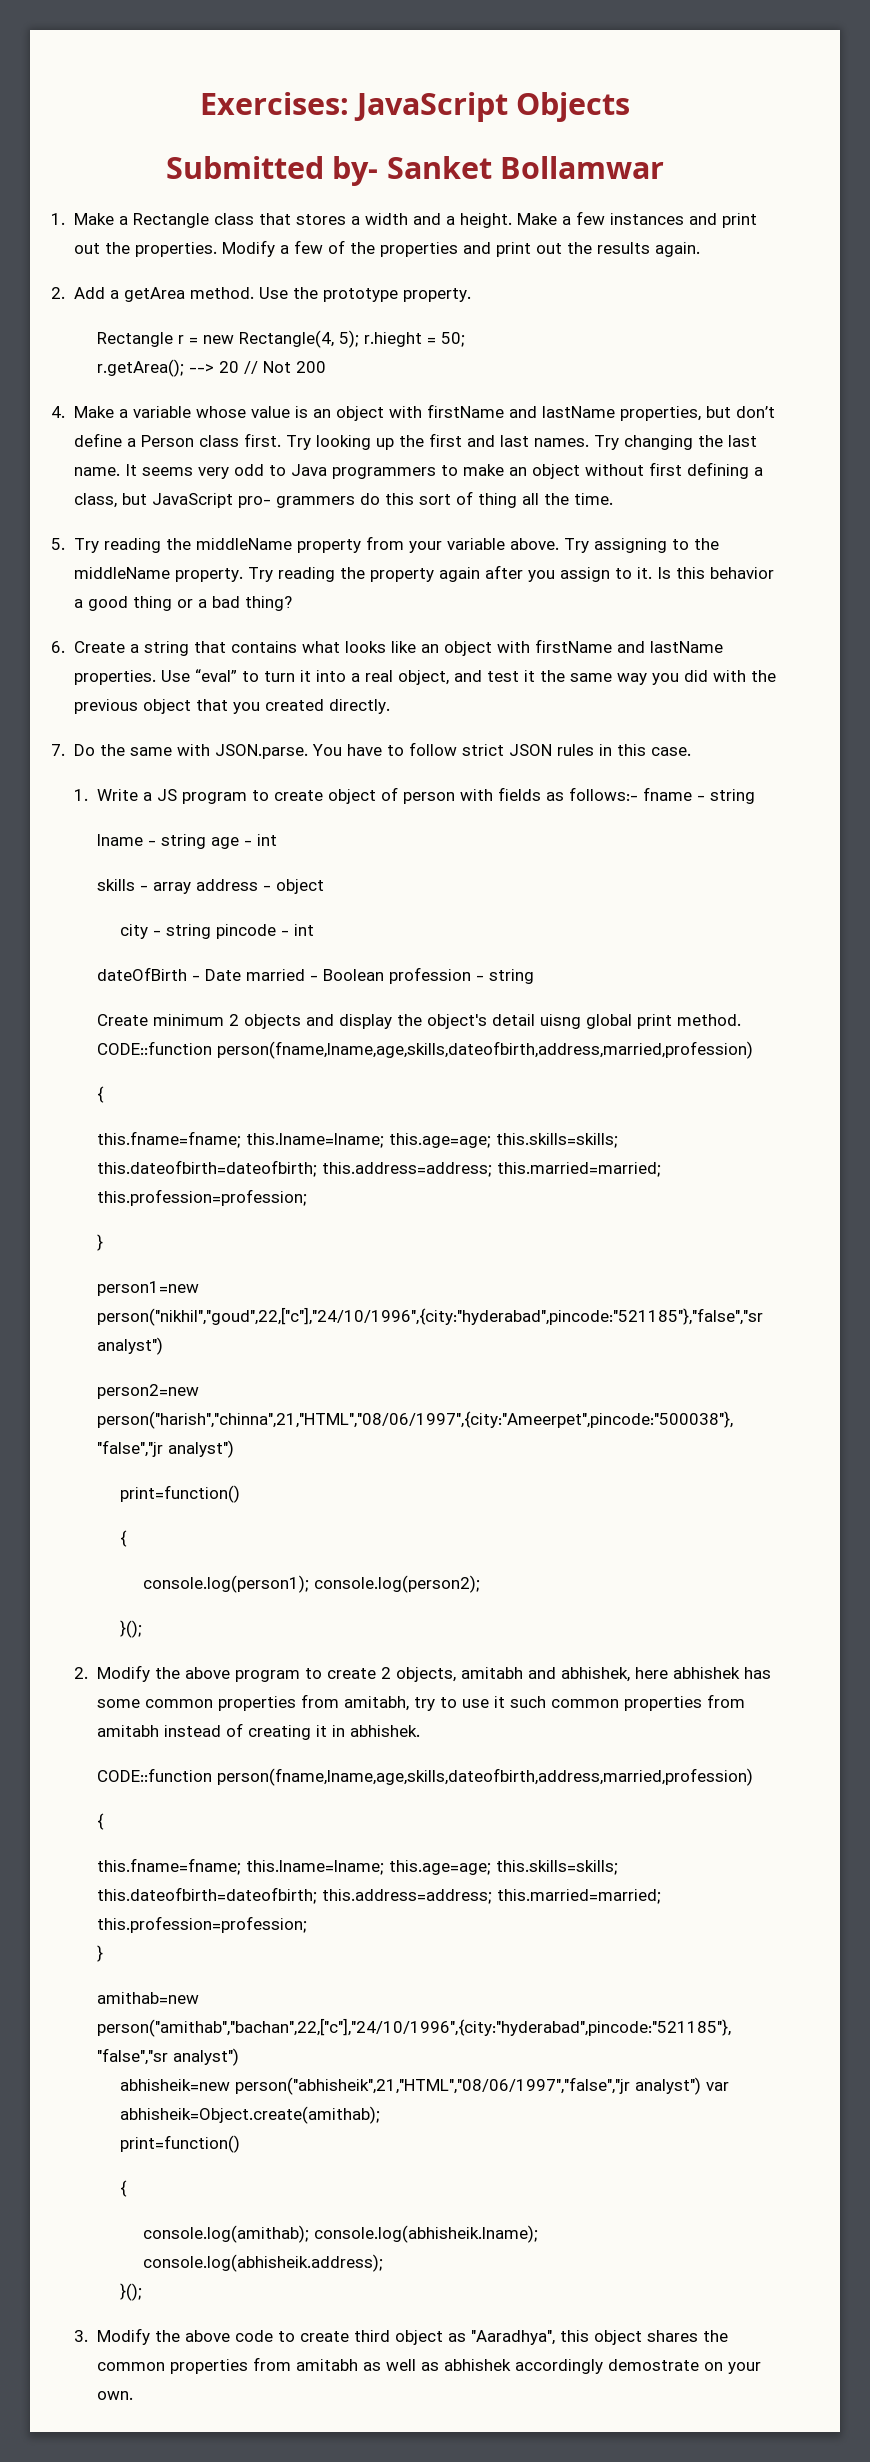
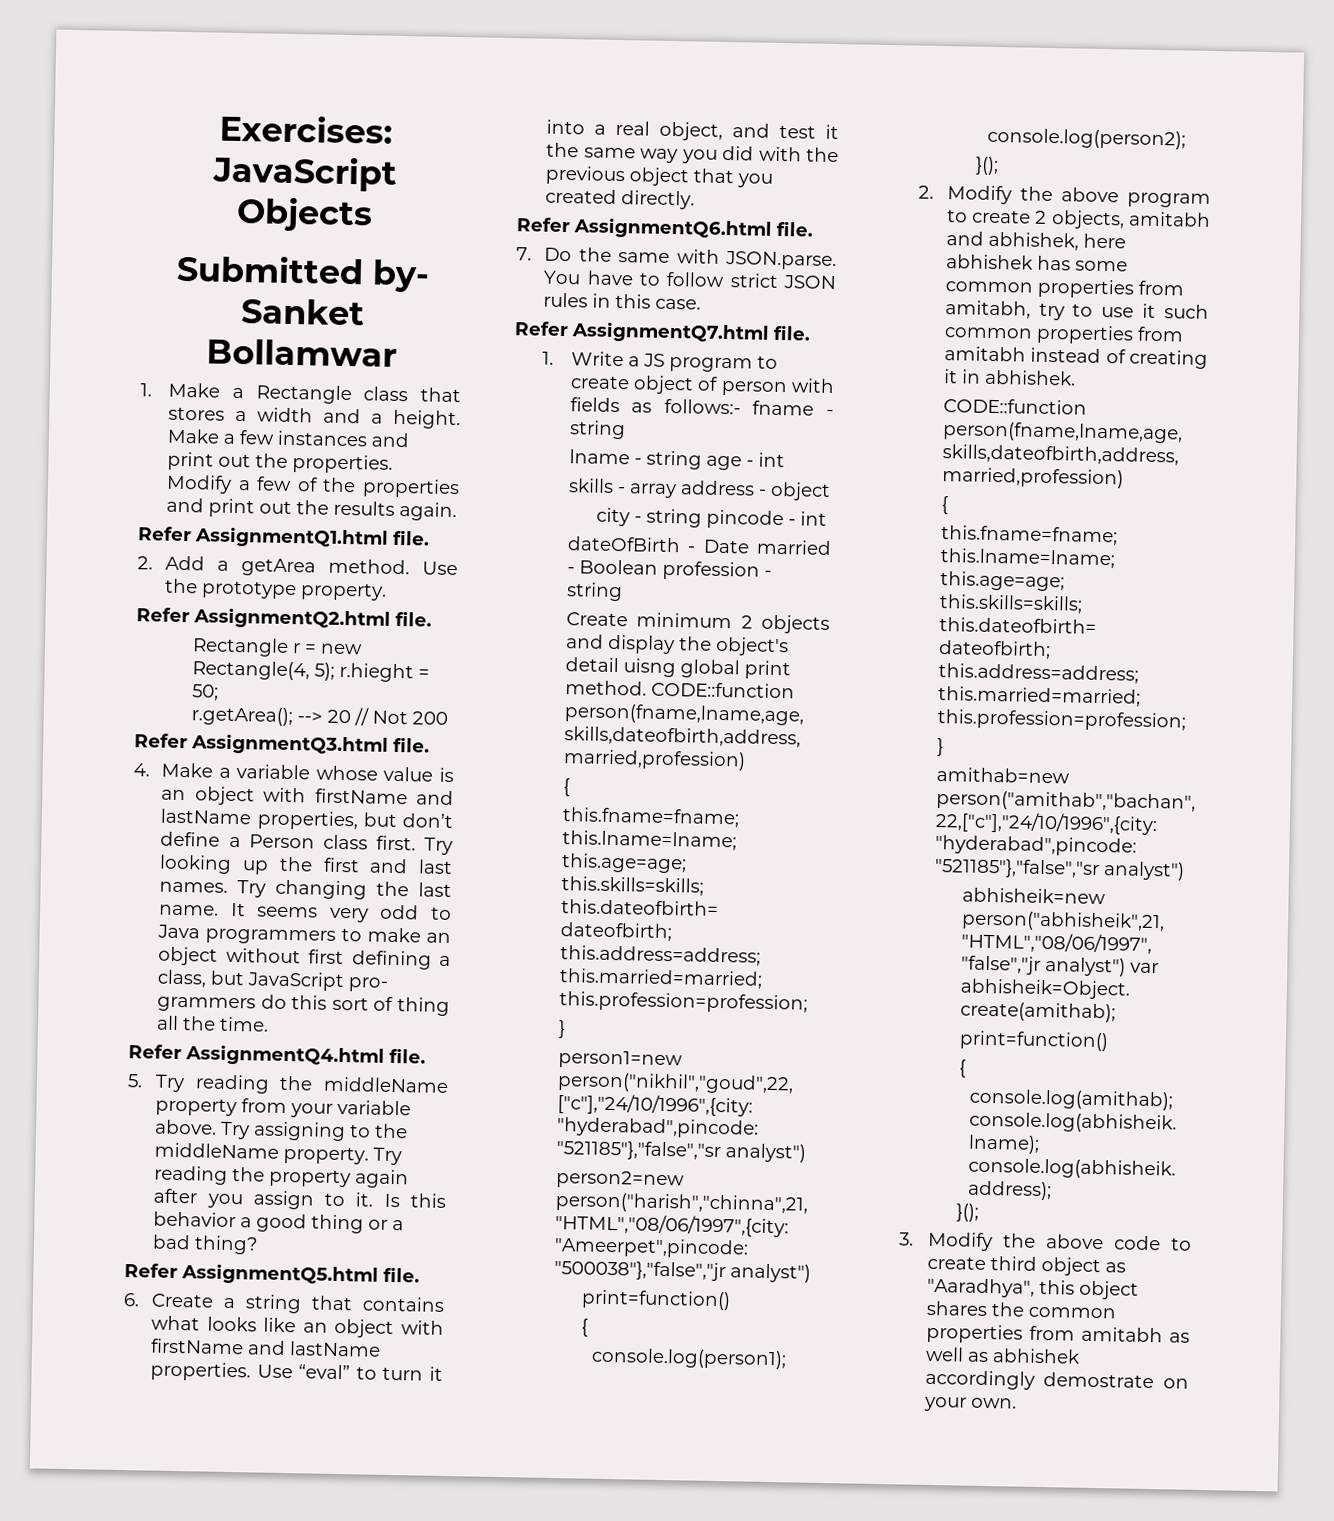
+ Refer AssignmentQ1.html file.
+ Refer AssignmentQ2.html file.
+ Refer AssignmentQ3.html file.
+ Refer AssignmentQ4.html file.
+ Refer AssignmentQ5.html file.
+ Refer AssignmentQ6.html file.
+ Refer AssignmentQ7.html file.

